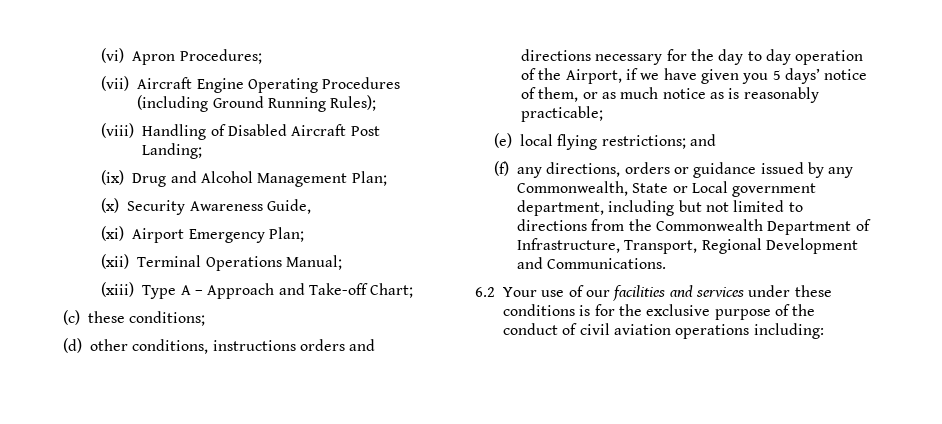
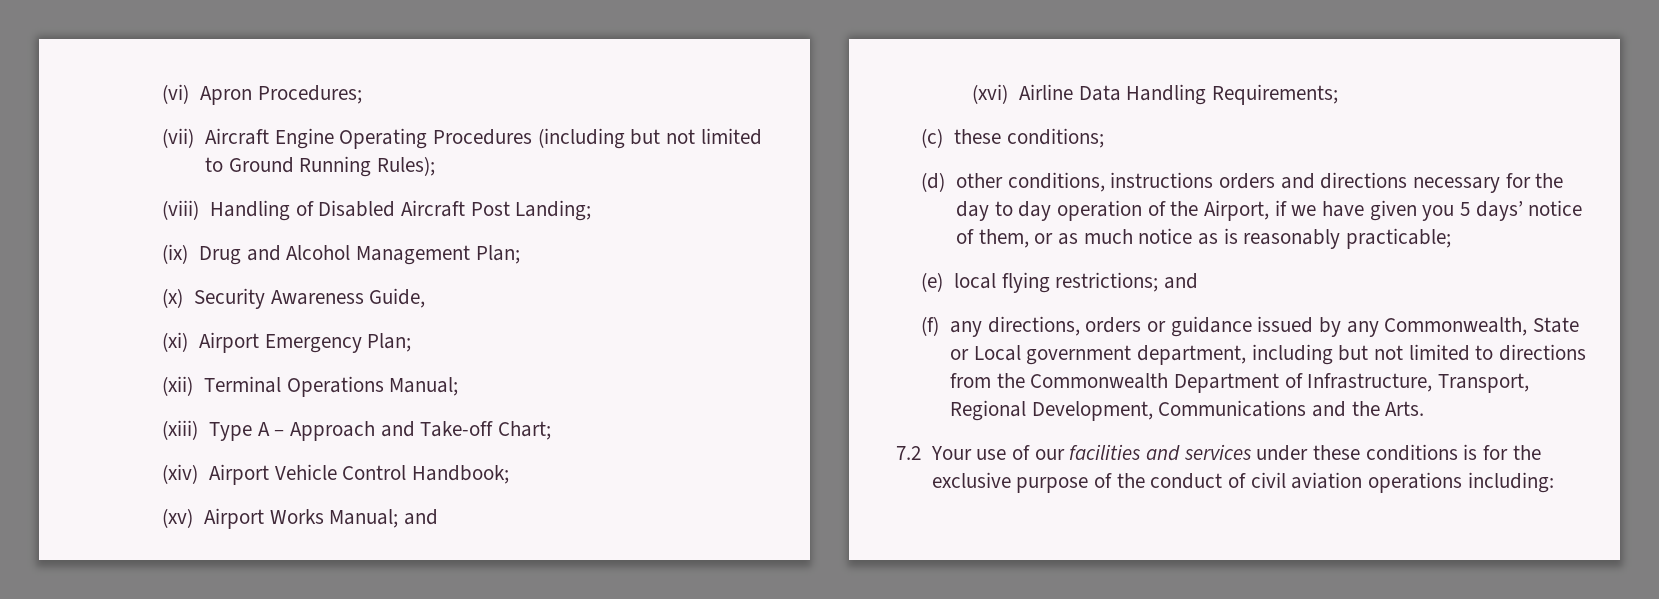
- (vii) Aircraft Engine Operating Procedures (including Ground Running Rules);
+ (vii) Aircraft Engine Operating Procedures (including but not limited to Ground Running Rules);
+ (xiv) Airport Vehicle Control Handbook;
+ (xv) Airport Works Manual; and
+ (xvi) Airline Data Handling Requirements;
- (f) any directions, orders or guidance issued by any Commonwealth, State or Local government department, including but not limited to directions from the Commonwealth Department of Infrastructure, Transport, Regional Development and Communications.
- 6.2 Your use of our facilities and services under these conditions is for the exclusive purpose of the conduct of civil aviation operations including:
+ (f) any directions, orders or guidance issued by any Commonwealth, State or Local government department, including but not limited to directions from the Commonwealth Department of Infrastructure, Transport, Regional Development, Communications and the Arts.
+ 7.2 Your use of our facilities and services under these conditions is for the exclusive purpose of the conduct of civil aviation operations including:

